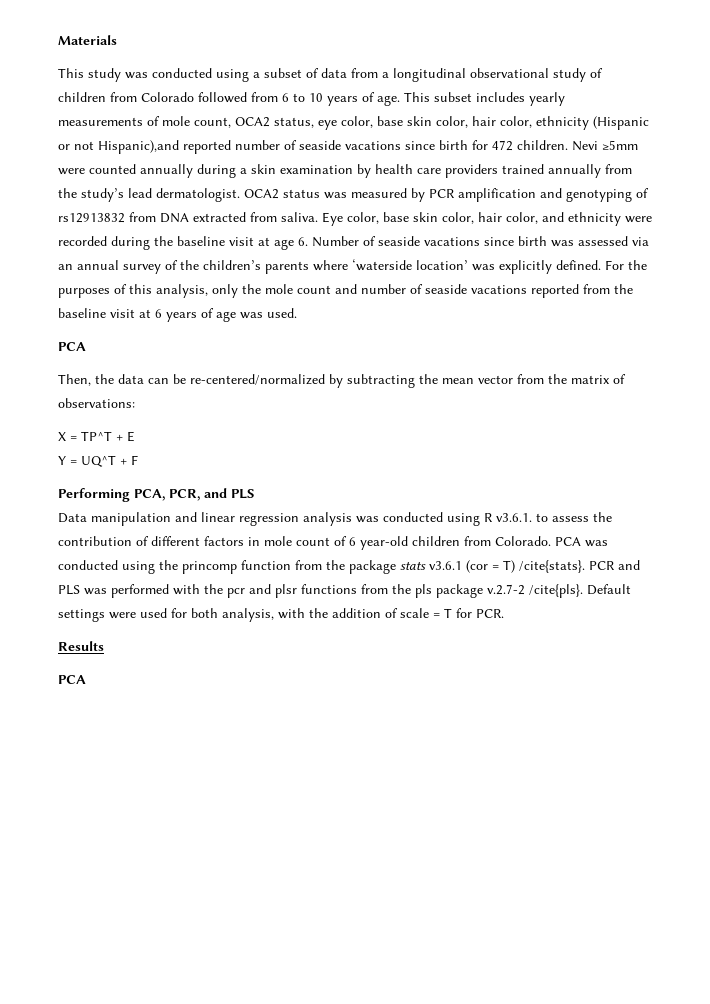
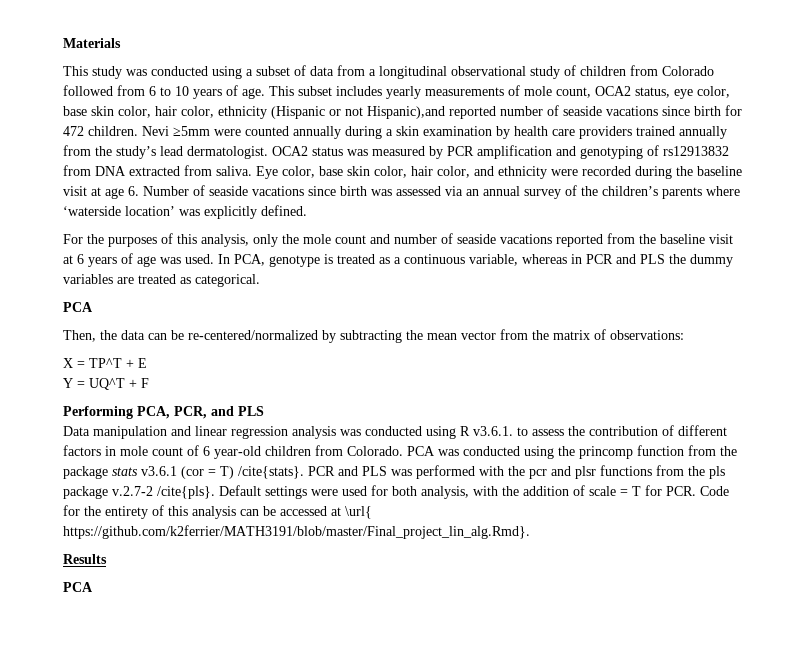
- Eye color, base skin color, hair color, and ethnicity were recorded during the baseline visit at age 6. Number of seaside vacations since birth was assessed via an annual survey of the children’s parents where ‘waterside location’ was explicitly defined. For the purposes of this analysis, only the mole count and number of seaside vacations reported from the baseline visit at 6 years of age was used.
+ Eye color, base skin color, hair color, and ethnicity were recorded during the baseline visit at age 6. Number of seaside vacations since birth was assessed via an annual survey of the children’s parents where ‘waterside location’ was explicitly defined.
+ For the purposes of this analysis, only the mole count and number of seaside vacations reported from the baseline visit at 6 years of age was used. In PCA, genotype is treated as a continuous variable, whereas in PCR and PLS the dummy variables are treated as categorical.
- Default settings were used for both analysis, with the addition of scale = T for PCR.
+ Default settings were used for both analysis, with the addition of scale = T for PCR. Code for the entirety of this analysis can be accessed at \url{ https://github.com/k2ferrier/MATH3191/blob/master/Final_project_lin_alg.Rmd}.

